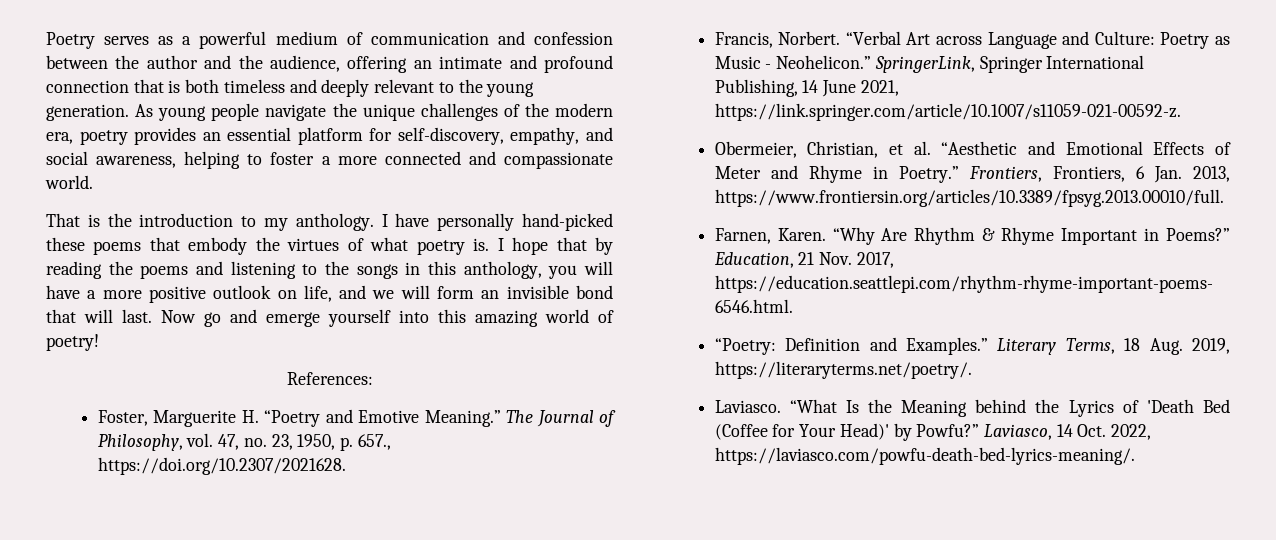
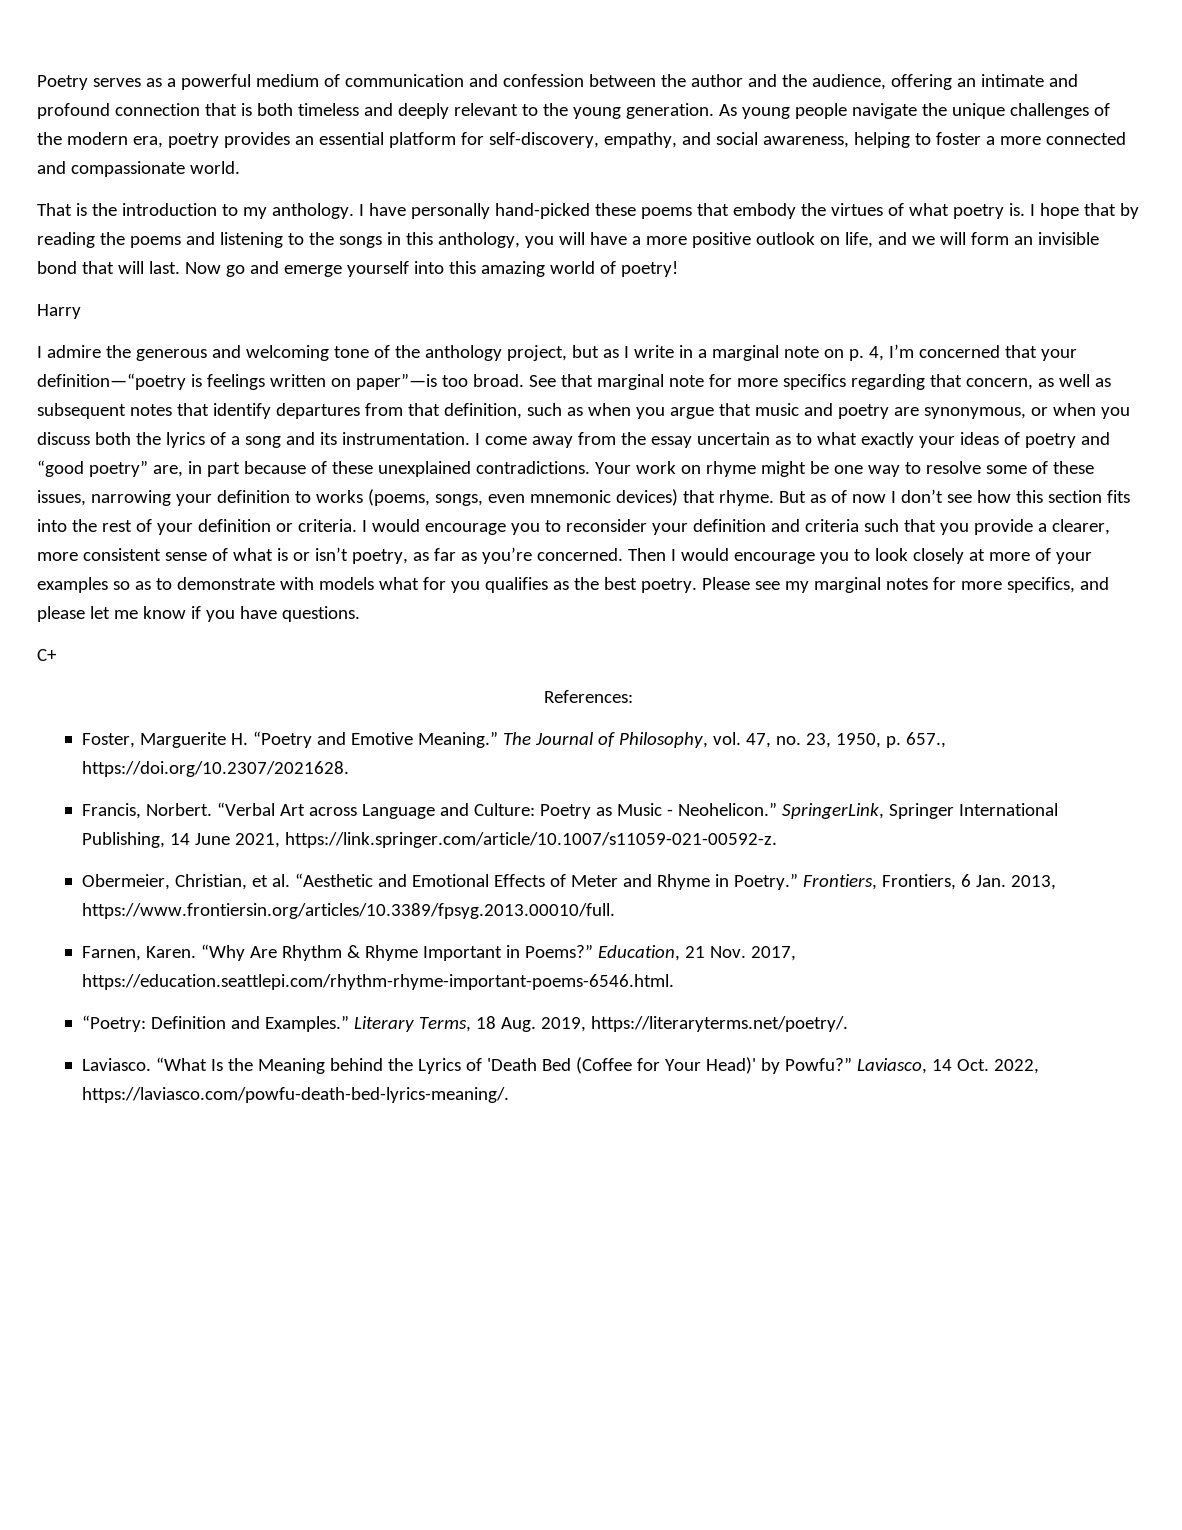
+ Harry
+ I admire the generous and welcoming tone of the anthology project, but as I write in a marginal note on p. 4, I’m concerned that your definition—“poetry is feelings written on paper”—is too broad. See that marginal note for more specifics regarding that concern, as well as subsequent notes that identify departures from that definition, such as when you argue that music and poetry are synonymous, or when you discuss both the lyrics of a song and its instrumentation. I come away from the essay uncertain as to what exactly your ideas of poetry and “good poetry” are, in part because of these unexplained contradictions. Your work on rhyme might be one way to resolve some of these issues, narrowing your definition to works (poems, songs, even mnemonic devices) that rhyme. But as of now I don’t see how this section fits into the rest of your definition or criteria. I would encourage you to reconsider your definition and criteria such that you provide a clearer, more consistent sense of what is or isn’t poetry, as far as you’re concerned. Then I would encourage you to look closely at more of your examples so as to demonstrate with models what for you qualifies as the best poetry. Please see my marginal notes for more specifics, and please let me know if you have questions.
+ C+

